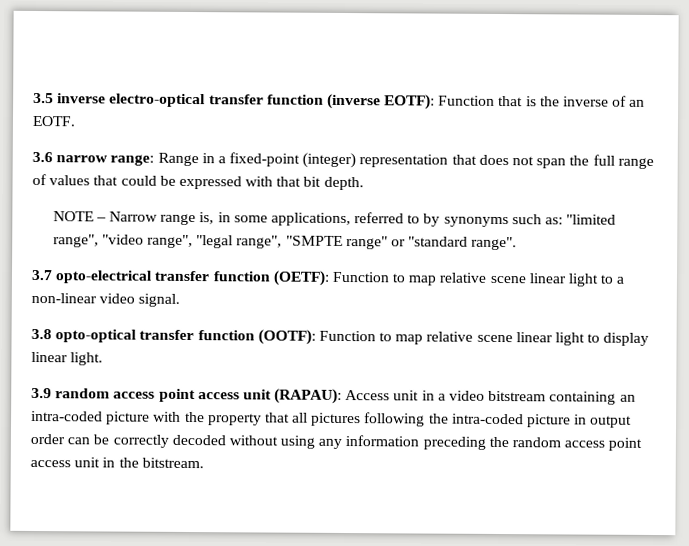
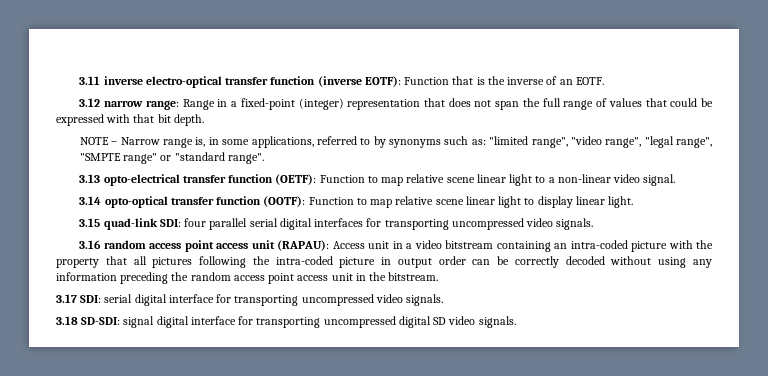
- 3.5 inverse electro-optical transfer function (inverse EOTF): Function that is the inverse of an EOTF.
+ 3.11 inverse electro-optical transfer function (inverse EOTF): Function that is the inverse of an EOTF.
- 3.6 narrow range: Range in a fixed-point (integer) representation that does not span the full range of values that could be expressed with that bit depth.
+ 3.12 narrow range: Range in a fixed-point (integer) representation that does not span the full range of values that could be expressed with that bit depth.
- 3.7 opto-electrical transfer function (OETF): Function to map relative scene linear light to a non-linear video signal.
+ 3.13 opto-electrical transfer function (OETF): Function to map relative scene linear light to a non-linear video signal.
- 3.8 opto-optical transfer function (OOTF): Function to map relative scene linear light to display linear light.
+ 3.14 opto-optical transfer function (OOTF): Function to map relative scene linear light to display linear light.
- 3.9 random access point access unit (RAPAU): Access unit in a video bitstream containing an intra-coded picture with the property that all pictures following the intra-coded picture in output order can be correctly decoded without using any information preceding the random access point access unit in the bitstream.
+ 3.15 quad-link SDI: four parallel serial digital interfaces for transporting uncompressed video signals.
+ 3.16 random access point access unit (RAPAU): Access unit in a video bitstream containing an intra-coded picture with the property that all pictures following the intra-coded picture in output order can be correctly decoded without using any information preceding the random access point access unit in the bitstream.
+ 3.17 SDI: serial digital interface for transporting uncompressed video signals.
+ 3.18 SD-SDI: signal digital interface for transporting uncompressed digital SD video signals.

